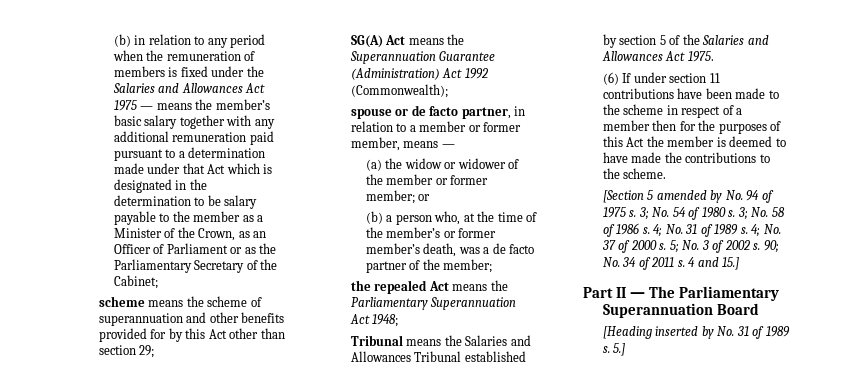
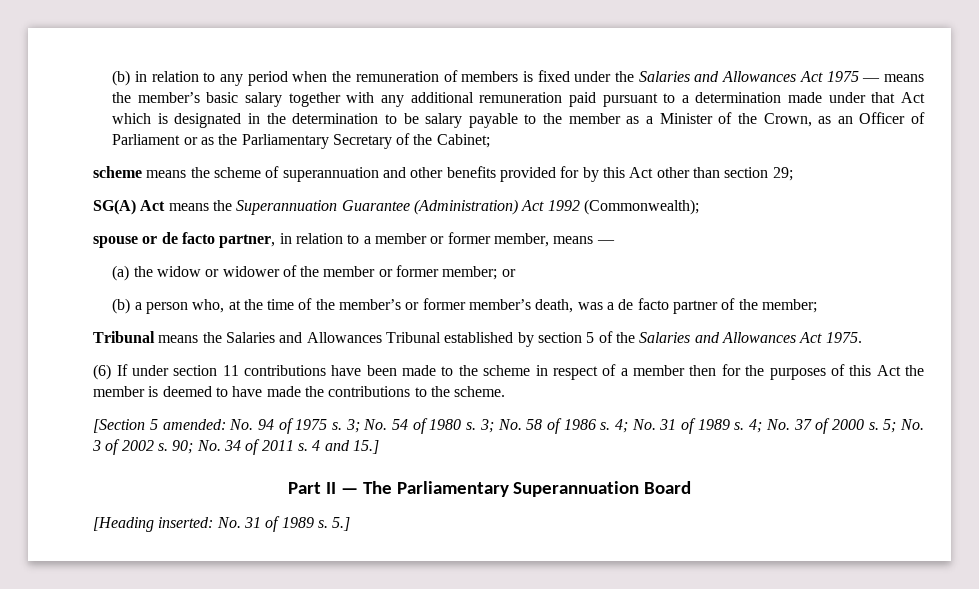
- the repealed Act means the Parliamentary Superannuation Act 1948;
- [Section 5 amended by No. 94 of 1975 s.
+ [Section 5 amended: No. 94 of 1975 s.
- [Heading inserted by No. 31 of 1989 s.
+ [Heading inserted: No. 31 of 1989 s.

